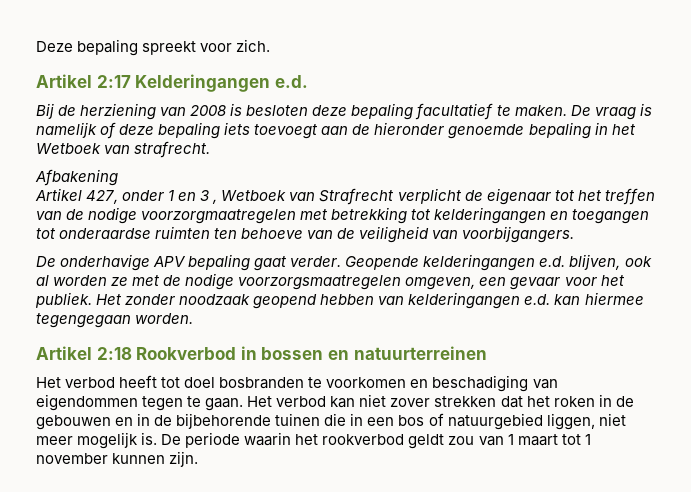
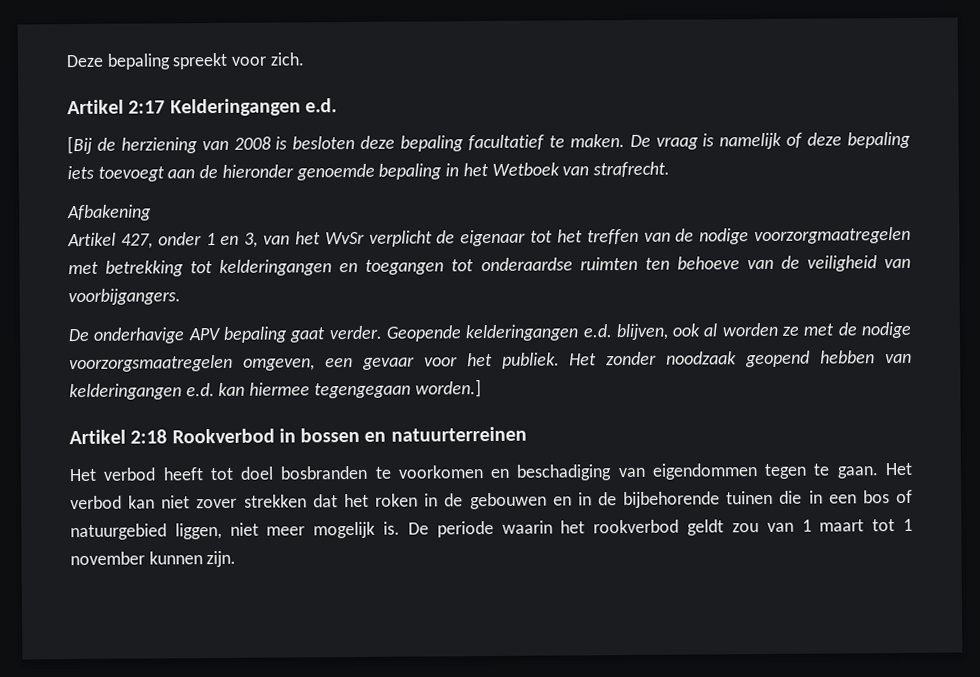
- Bij de herziening van 2008 is besloten deze bepaling facultatief te maken.
+ [Bij de herziening van 2008 is besloten deze bepaling facultatief te maken.
- Artikel 427, onder 1 en 3 , Wetboek van Strafrecht verplicht de eigenaar tot het treffen van de nodige voorzorgmaatregelen met betrekking tot kelderingangen en toegangen tot onderaardse ruimten ten behoeve van de veiligheid van voorbijgangers.
+ Artikel 427, onder 1 en 3, van het WvSr verplicht de eigenaar tot het treffen van de nodige voorzorgmaatregelen met betrekking tot kelderingangen en toegangen tot onderaardse ruimten ten behoeve van de veiligheid van voorbijgangers.
- Het zonder noodzaak geopend hebben van kelderingangen e.d. kan hiermee tegengegaan worden.
+ Het zonder noodzaak geopend hebben van kelderingangen e.d. kan hiermee tegengegaan worden.]

